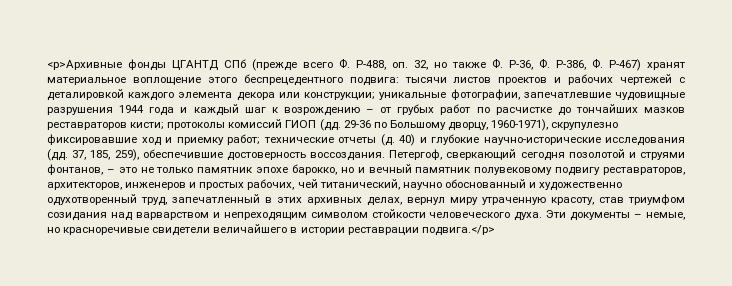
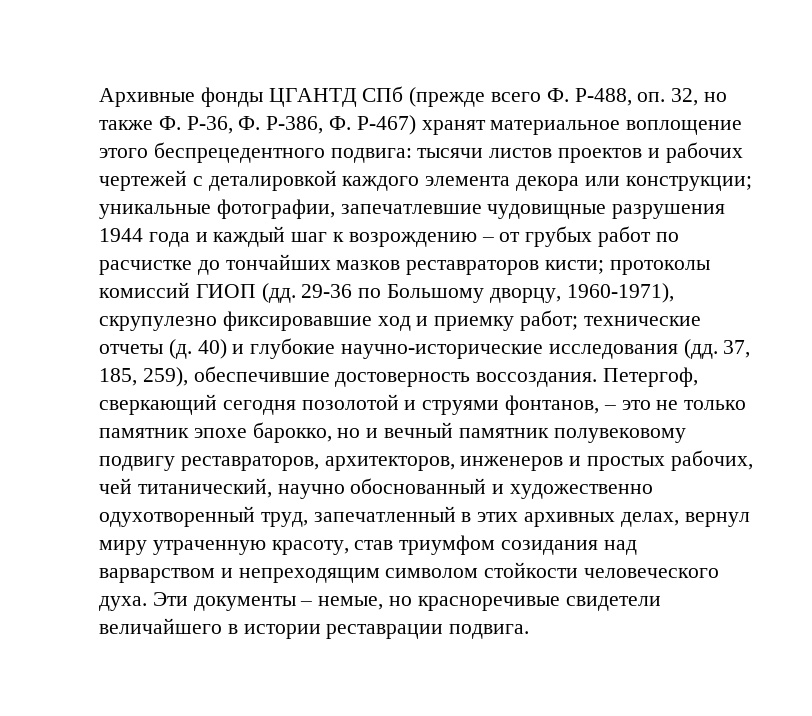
- <p>Архивные фонды ЦГАНТД СПб (прежде всего Ф. Р-488, оп.
+ Архивные фонды ЦГАНТД СПб (прежде всего Ф. Р-488, оп.
- Эти документы – немые, но красноречивые свидетели величайшего в истории реставрации подвига.</p>
+ Эти документы – немые, но красноречивые свидетели величайшего в истории реставрации подвига.

